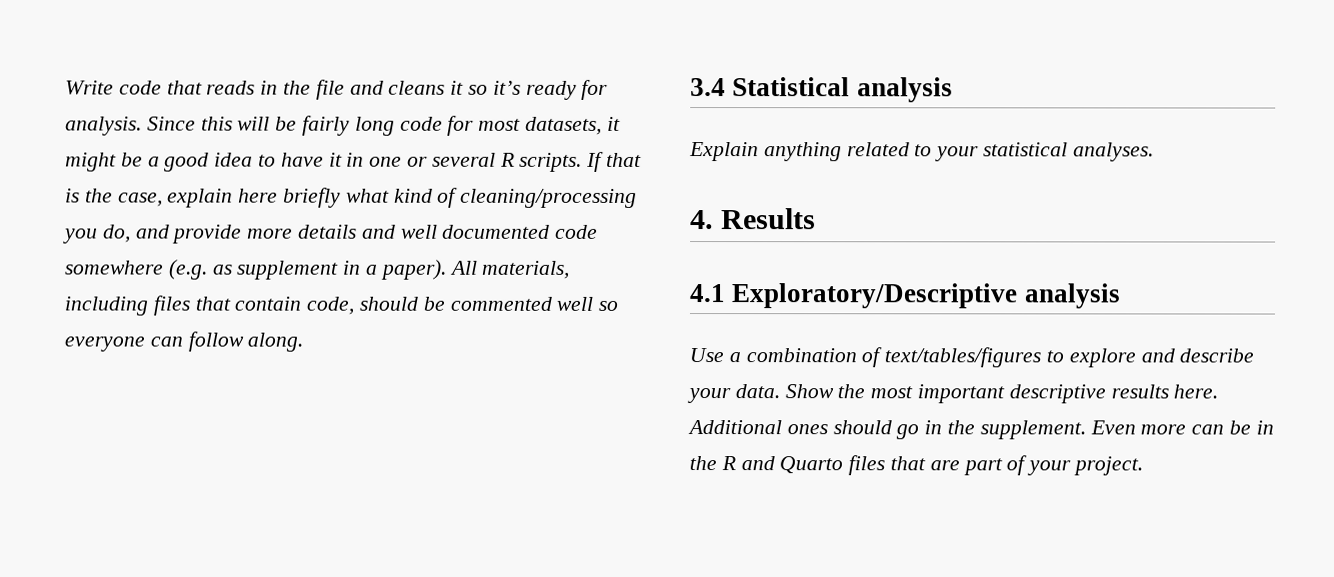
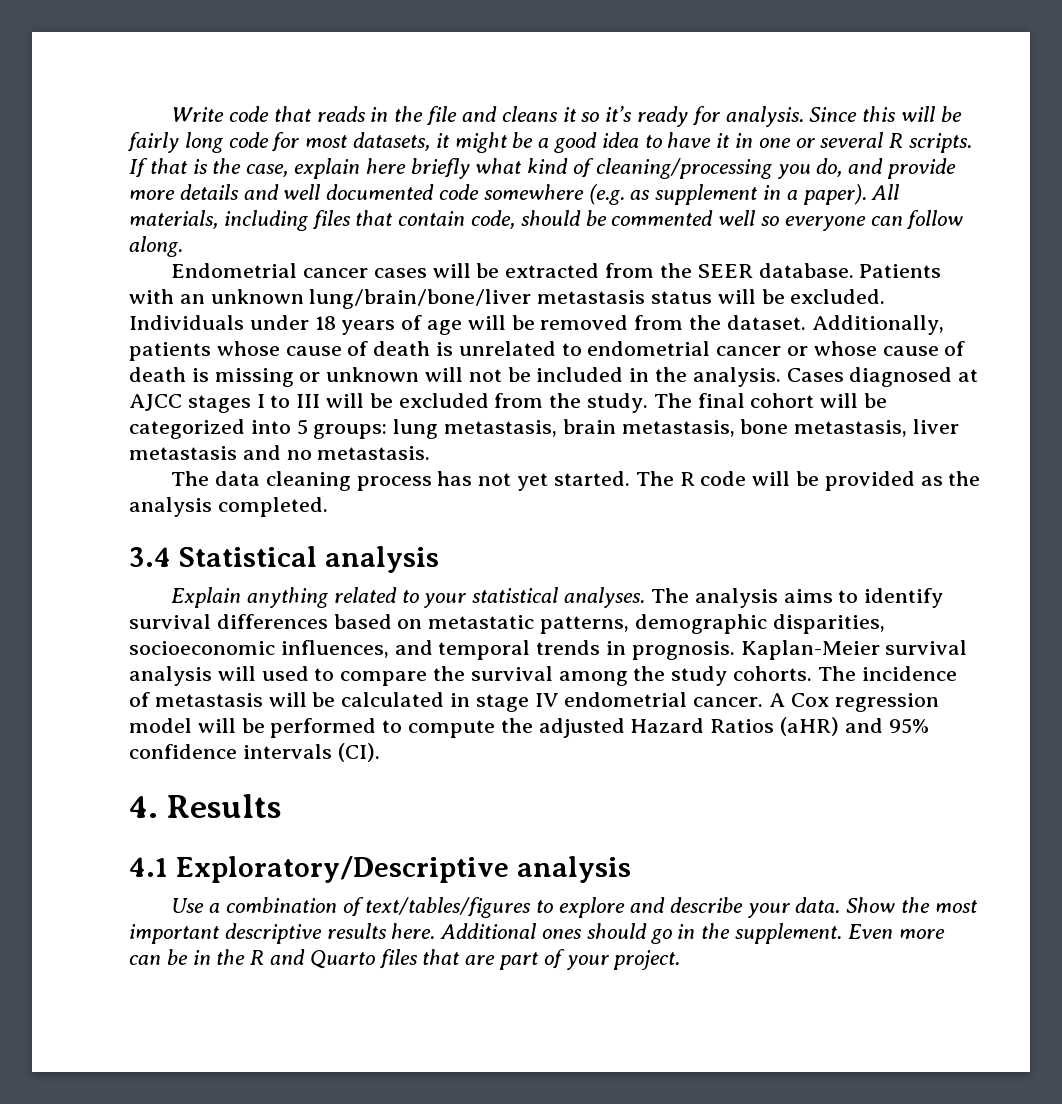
+ Endometrial cancer cases will be extracted from the SEER database. Patients with an unknown lung/brain/bone/liver metastasis status will be excluded. Individuals under 18 years of age will be removed from the dataset. Additionally, patients whose cause of death is unrelated to endometrial cancer or whose cause of death is missing or unknown will not be included in the analysis. Cases diagnosed at AJCC stages I to III will be excluded from the study. The final cohort will be categorized into 5 groups: lung metastasis, brain metastasis, bone metastasis, liver metastasis and no metastasis.
+ The data cleaning process has not yet started. The R code will be provided as the analysis completed.
+ The analysis aims to identify survival differences based on metastatic patterns, demographic disparities, socioeconomic influences, and temporal trends in prognosis. Kaplan-Meier survival analysis will used to compare the survival among the study cohorts. The incidence of metastasis will be calculated in stage IV endometrial cancer. A Cox regression model will be performed to compute the adjusted Hazard Ratios (aHR) and 95% confidence intervals (CI).

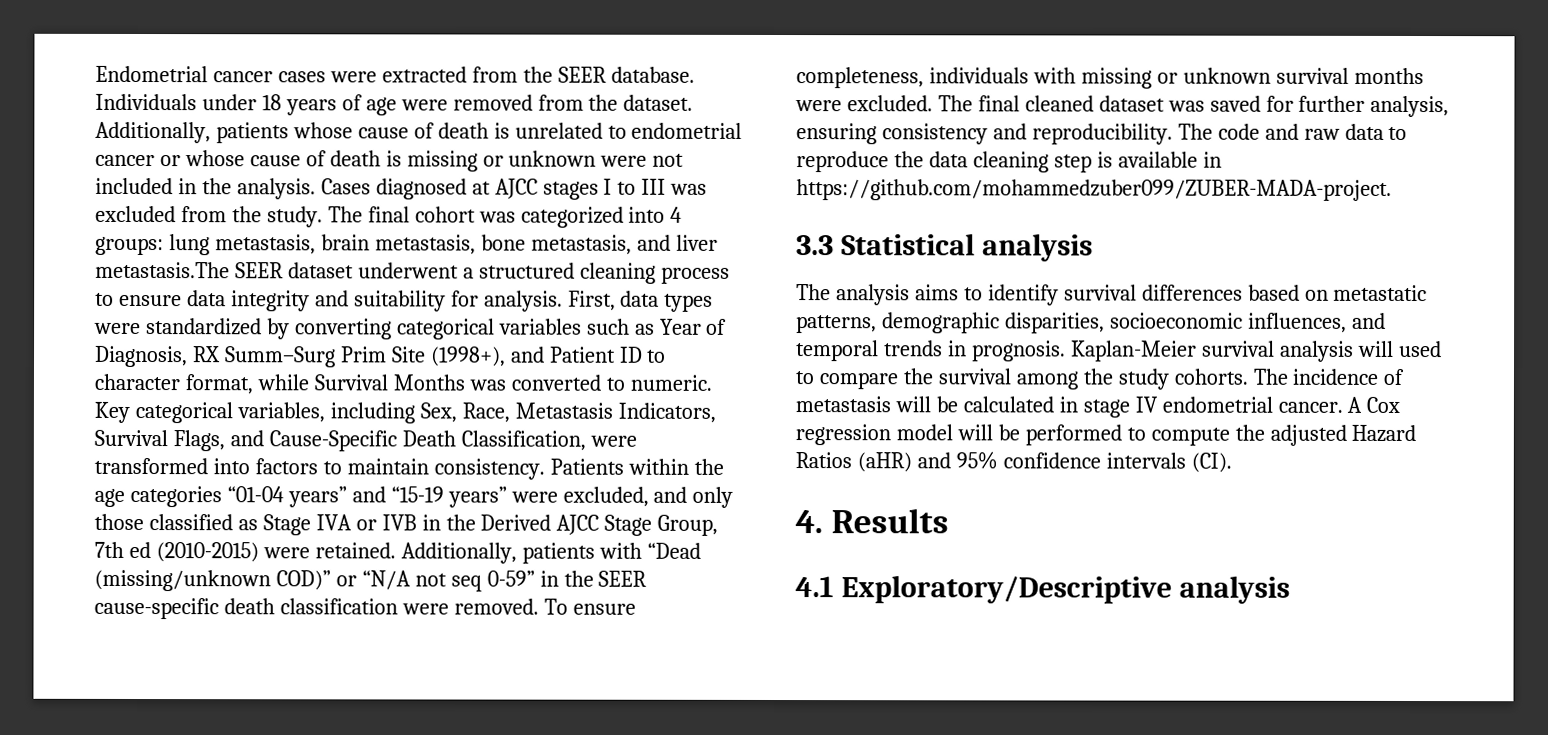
- Write code that reads in the file and cleans it so it’s ready for analysis. Since this will be fairly long code for most datasets, it might be a good idea to have it in one or several R scripts. If that is the case, explain here briefly what kind of cleaning/processing you do, and provide more details and well documented code somewhere (e.g. as supplement in a paper). All materials, including files that contain code, should be commented well so everyone can follow along.
- Endometrial cancer cases will be extracted from the SEER database.
+ Endometrial cancer cases were extracted from the SEER database.
- Patients with an unknown lung/brain/bone/liver metastasis status will be excluded.
- Individuals under 18 years of age will be removed from the dataset.
+ Individuals under 18 years of age were removed from the dataset.
- Additionally, patients whose cause of death is unrelated to endometrial cancer or whose cause of death is missing or unknown will not be included in the analysis.
+ Additionally, patients whose cause of death is unrelated to endometrial cancer or whose cause of death is missing or unknown were not included in the analysis.
- Cases diagnosed at AJCC stages I to III will be excluded from the study.
+ Cases diagnosed at AJCC stages I to III was excluded from the study.
- The final cohort will be categorized into 5 groups: lung metastasis, brain metastasis, bone metastasis, liver metastasis and no metastasis.
- The data cleaning process has not yet started. The R code will be provided as the analysis completed.
- 3.4 Statistical analysis
- Explain anything related to your statistical analyses. The analysis aims to identify survival differences based on metastatic patterns, demographic disparities, socioeconomic influences, and temporal trends in prognosis.
+ The final cohort was categorized into 4 groups: lung metastasis, brain metastasis, bone metastasis, and liver metastasis.The SEER dataset underwent a structured cleaning process to ensure data integrity and suitability for analysis. First, data types were standardized by converting categorical variables such as Year of Diagnosis, RX Summ–Surg Prim Site (1998+), and Patient ID to character format, while Survival Months was converted to numeric. Key categorical variables, including Sex, Race, Metastasis Indicators, Survival Flags, and Cause-Specific Death Classification, were transformed into factors to maintain consistency. Patients within the age categories “01-04 years” and “15-19 years” were excluded, and only those classified as Stage IVA or IVB in the Derived AJCC Stage Group, 7th ed (2010-2015) were retained. Additionally, patients with “Dead (missing/unknown COD)” or “N/A not seq 0-59” in the SEER cause-specific death classification were removed. To ensure completeness, individuals with missing or unknown survival months were excluded. The final cleaned dataset was saved for further analysis, ensuring consistency and reproducibility. The code and raw data to reproduce the data cleaning step is available in https://github.com/mohammedzuber099/ZUBER-MADA-project.
+ 3.3 Statistical analysis
+ The analysis aims to identify survival differences based on metastatic patterns, demographic disparities, socioeconomic influences, and temporal trends in prognosis.
- Use a combination of text/tables/figures to explore and describe your data. Show the most important descriptive results here. Additional ones should go in the supplement. Even more can be in the R and Quarto files that are part of your project.

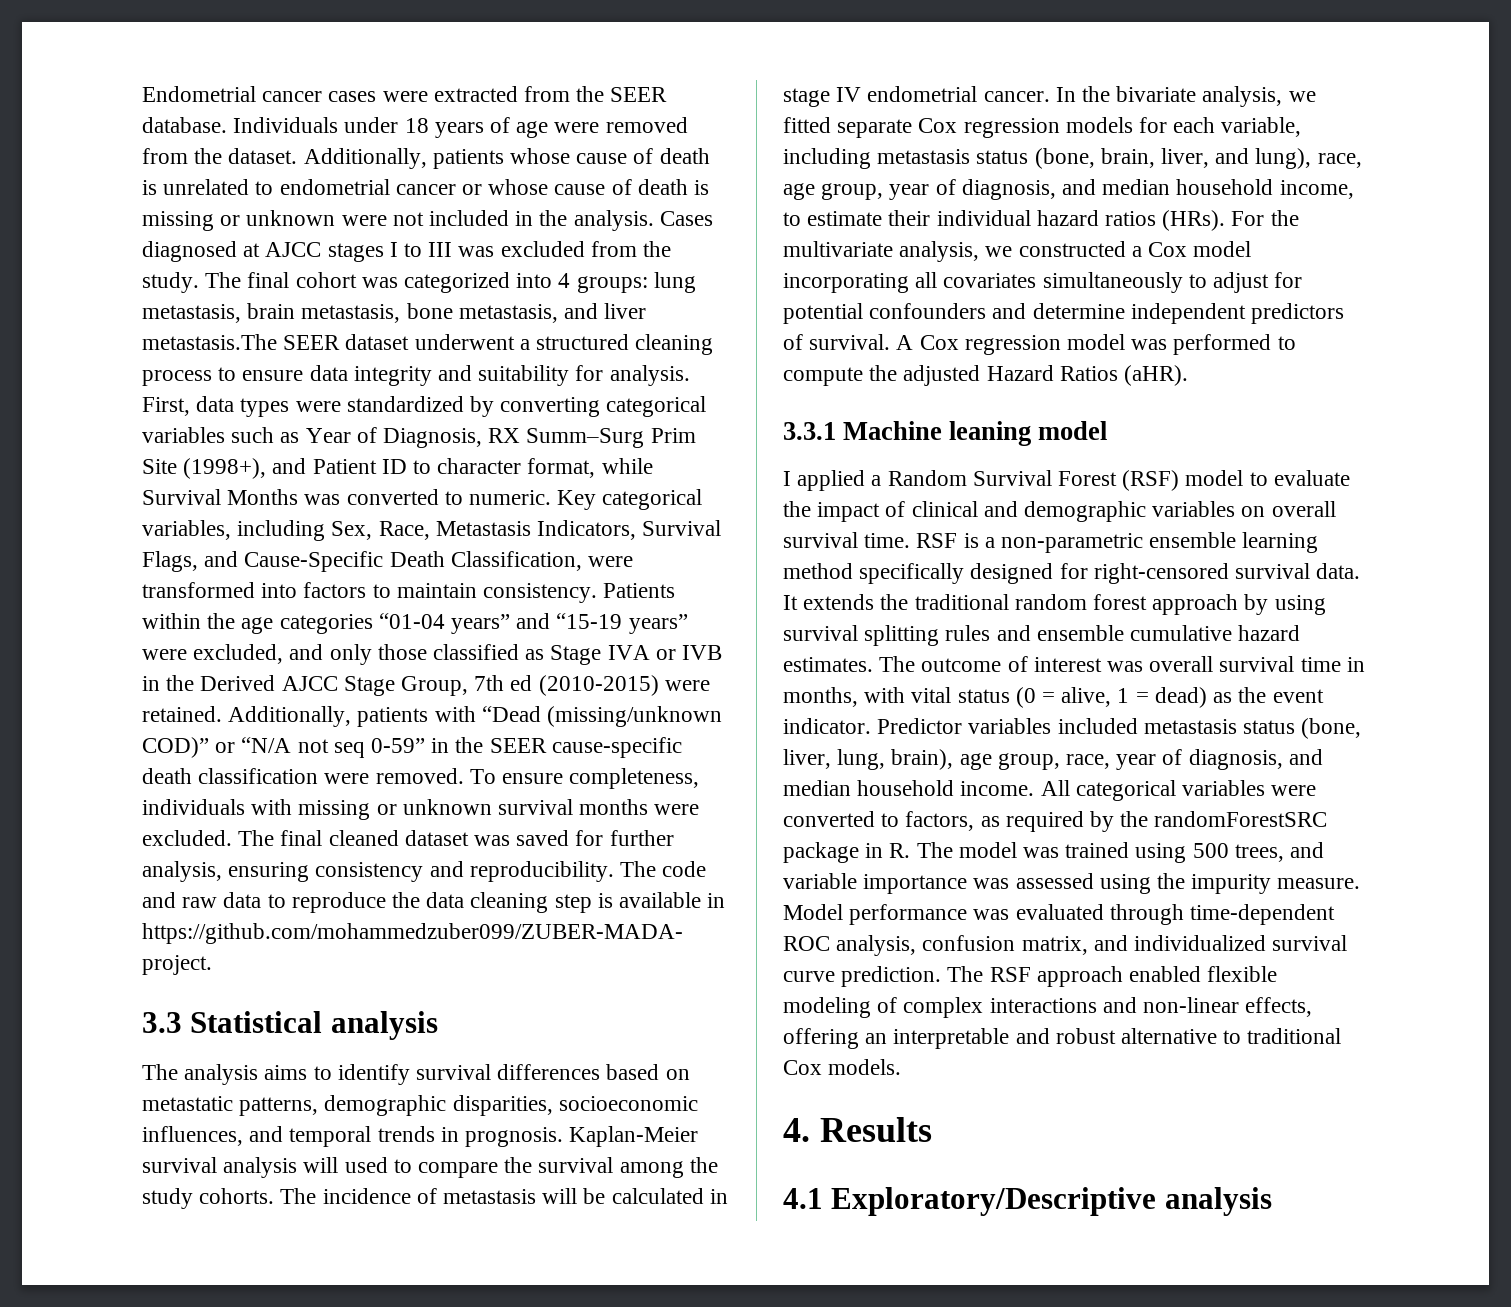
+ In the bivariate analysis, we fitted separate Cox regression models for each variable, including metastasis status (bone, brain, liver, and lung), race, age group, year of diagnosis, and median household income, to estimate their individual hazard ratios (HRs). For the multivariate analysis, we constructed a Cox model incorporating all covariates simultaneously to adjust for potential confounders and determine independent predictors of survival.
- A Cox regression model will be performed to compute the adjusted Hazard Ratios (aHR) and 95% confidence intervals (CI).
+ A Cox regression model was performed to compute the adjusted Hazard Ratios (aHR).
+ 3.3.1 Machine leaning model
+ I applied a Random Survival Forest (RSF) model to evaluate the impact of clinical and demographic variables on overall survival time. RSF is a non-parametric ensemble learning method specifically designed for right-censored survival data. It extends the traditional random forest approach by using survival splitting rules and ensemble cumulative hazard estimates. The outcome of interest was overall survival time in months, with vital status (0 = alive, 1 = dead) as the event indicator. Predictor variables included metastasis status (bone, liver, lung, brain), age group, race, year of diagnosis, and median household income. All categorical variables were converted to factors, as required by the randomForestSRC package in R. The model was trained using 500 trees, and variable importance was assessed using the impurity measure. Model performance was evaluated through time-dependent ROC analysis, confusion matrix, and individualized survival curve prediction. The RSF approach enabled flexible modeling of complex interactions and non-linear effects, offering an interpretable and robust alternative to traditional Cox models.

